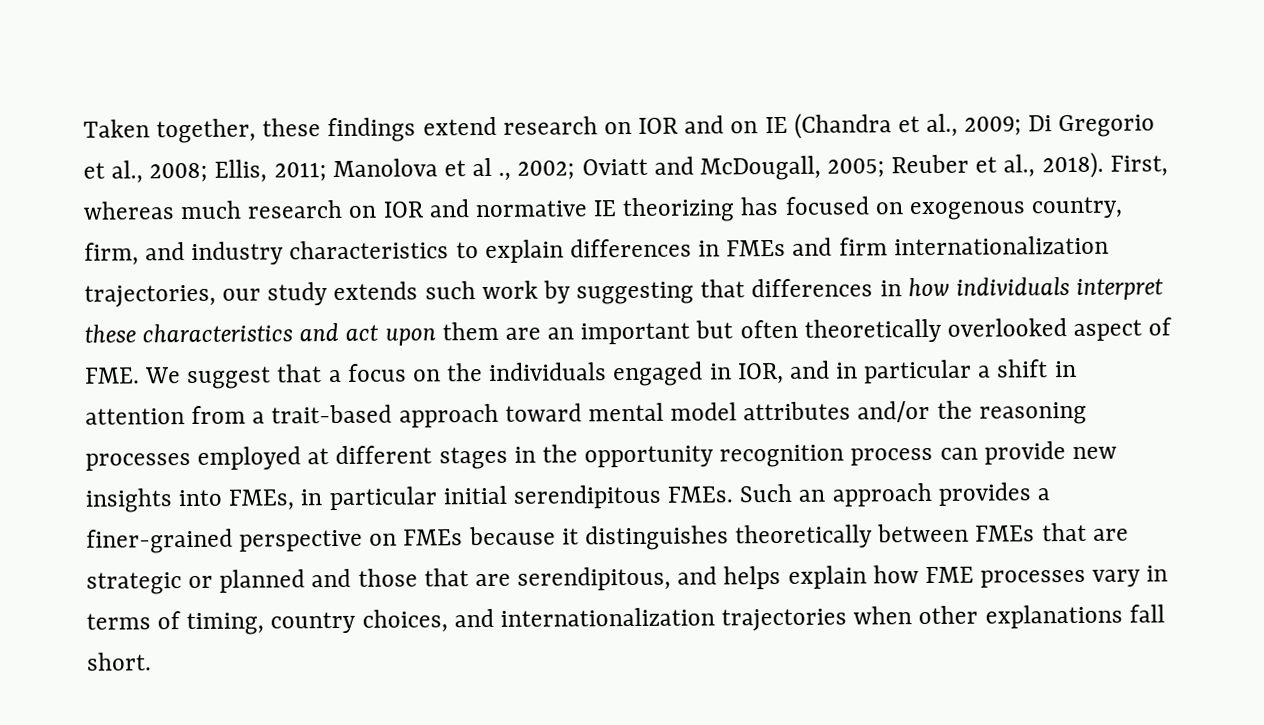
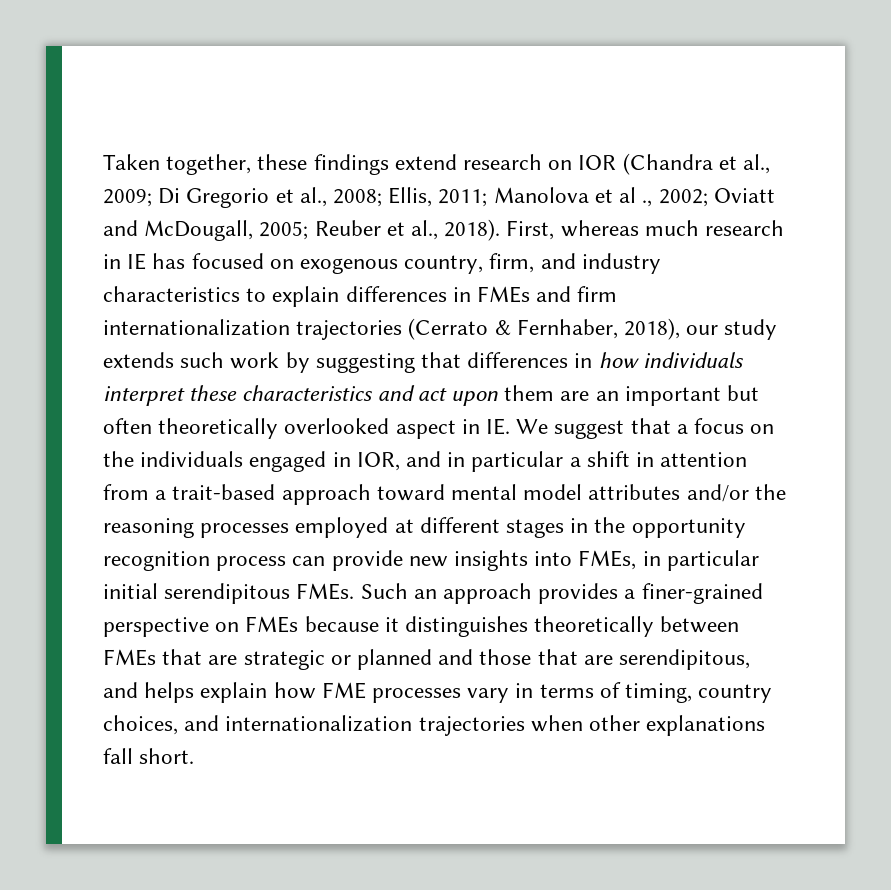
- Taken together, these findings extend research on IOR and on IE (Chandra et al., 2009; Di Gregorio et al., 2008; Ellis, 2011; Manolova et al ., 2002; Oviatt and McDougall, 2005; Reuber et al., 2018).
+ Taken together, these findings extend research on IOR (Chandra et al., 2009; Di Gregorio et al., 2008; Ellis, 2011; Manolova et al ., 2002; Oviatt and McDougall, 2005; Reuber et al., 2018).
- First, whereas much research on IOR and normative IE theorizing has focused on exogenous country, firm, and industry characteristics to explain differences in FMEs and firm internationalization trajectories, our study extends such work by suggesting that differences in how individuals interpret these characteristics and act upon them are an important but often theoretically overlooked aspect of FME. We suggest that a focus on the individuals engaged in IOR, and in particular a shift in attention from a trait-based approach toward mental model attributes and/or the reasoning processes employed at different stages in the opportunity recognition process can provide new insights into FMEs, in particular initial serendipitous FMEs.
+ First, whereas much research in IE has focused on exogenous country, firm, and industry characteristics to explain differences in FMEs and firm internationalization trajectories (Cerrato & Fernhaber, 2018), our study extends such work by suggesting that differences in how individuals interpret these characteristics and act upon them are an important but often theoretically overlooked aspect in IE. We suggest that a focus on the individuals engaged in IOR, and in particular a shift in attention from a trait-based approach toward mental model attributes and/or the reasoning processes employed at different stages in the opportunity recognition process can provide new insights into FMEs, in particular initial serendipitous FMEs.

